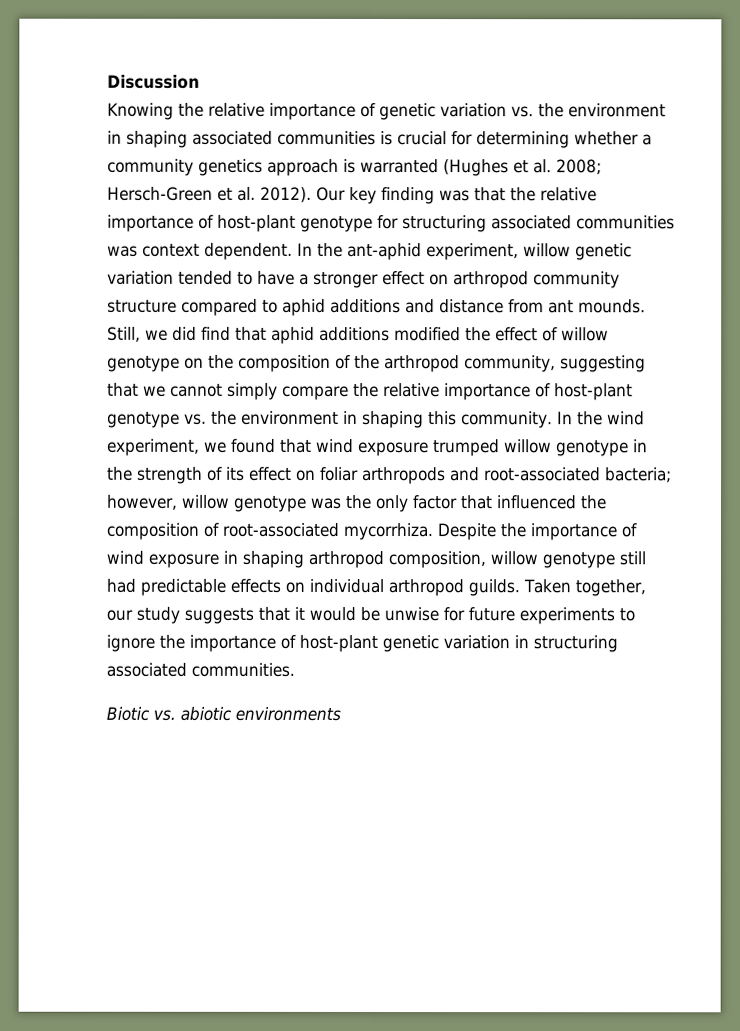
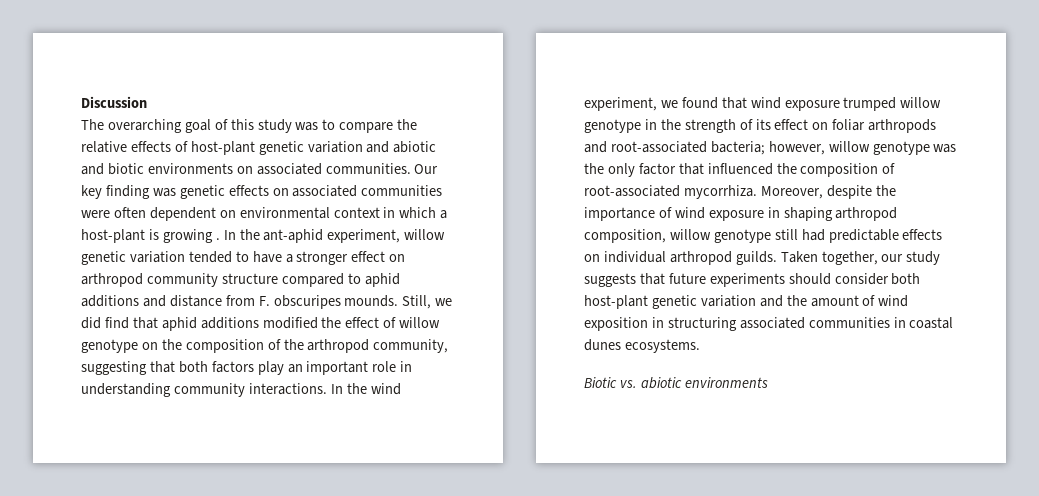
- Knowing the relative importance of genetic variation vs. the environment in shaping associated communities is crucial for determining whether a community genetics approach is warranted (Hughes et al. 2008; Hersch-Green et al. 2012). Our key finding was that the relative importance of host-plant genotype for structuring associated communities was context dependent.
+ The overarching goal of this study was to compare the relative effects of host-plant genetic variation and abiotic and biotic environments on associated communities. Our key finding was genetic effects on associated communities were often dependent on environmental context in which a host-plant is growing .
- In the ant-aphid experiment, willow genetic variation tended to have a stronger effect on arthropod community structure compared to aphid additions and distance from ant mounds.
+ In the ant-aphid experiment, willow genetic variation tended to have a stronger effect on arthropod community structure compared to aphid additions and distance from F. obscuripes mounds.
- Still, we did find that aphid additions modified the effect of willow genotype on the composition of the arthropod community, suggesting that we cannot simply compare the relative importance of host-plant genotype vs. the environment in shaping this community.
+ Still, we did find that aphid additions modified the effect of willow genotype on the composition of the arthropod community, suggesting that both factors play an important role in understanding community interactions.
- Despite the importance of wind exposure in shaping arthropod composition, willow genotype still had predictable effects on individual arthropod guilds.
+ Moreover, despite the importance of wind exposure in shaping arthropod composition, willow genotype still had predictable effects on individual arthropod guilds.
- Taken together, our study suggests that it would be unwise for future experiments to ignore the importance of host-plant genetic variation in structuring associated communities.
+ Taken together, our study suggests that future experiments should consider both host-plant genetic variation and the amount of wind exposition in structuring associated communities in coastal dunes ecosystems.

